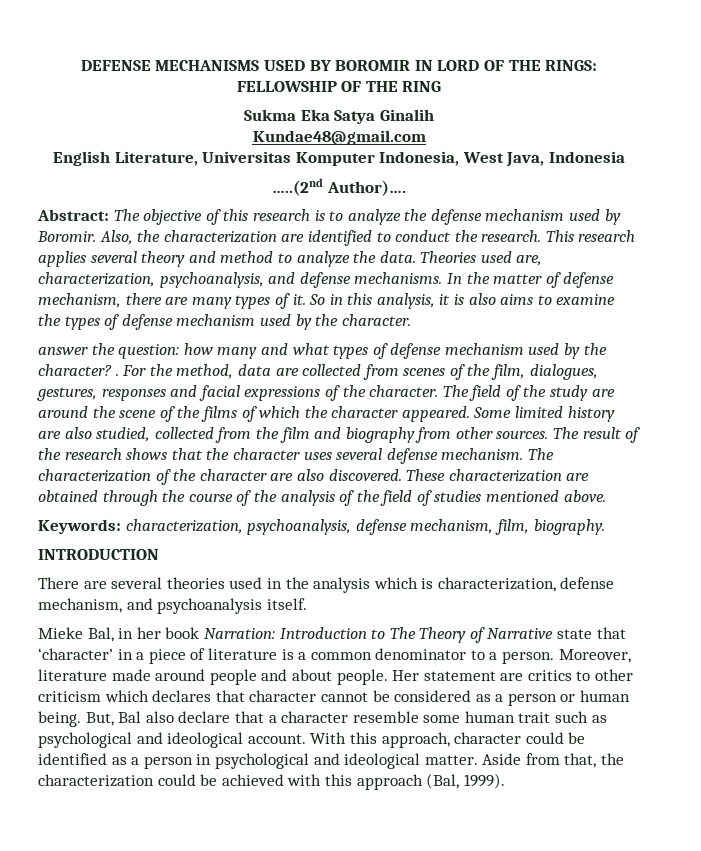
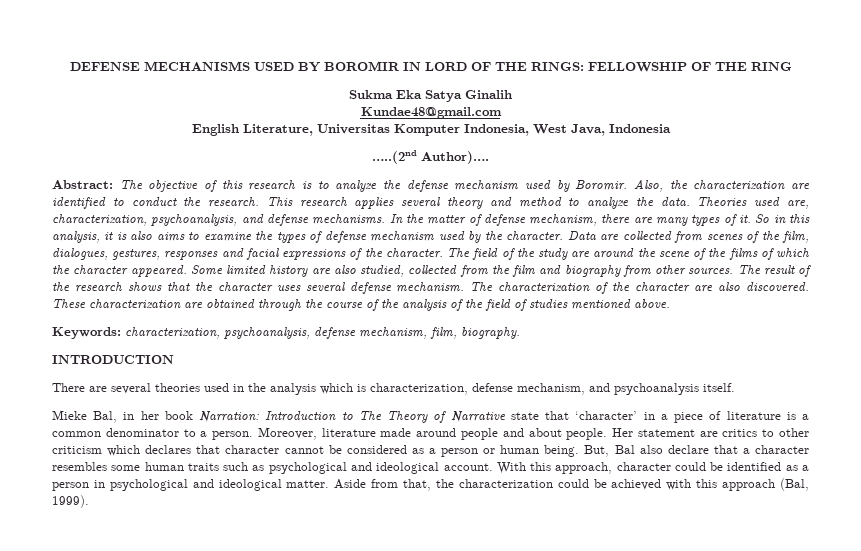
- So in this analysis, it is also aims to examine the types of defense mechanism used by the character.
- answer the question: how many and what types of defense mechanism used by the character? . For the method, data are collected from scenes of the film, dialogues, gestures, responses and facial expressions of the character.
+ So in this analysis, it is also aims to examine the types of defense mechanism used by the character. Data are collected from scenes of the film, dialogues, gestures, responses and facial expressions of the character.
- But, Bal also declare that a character resemble some human trait such as psychological and ideological account.
+ But, Bal also declare that a character resembles some human traits such as psychological and ideological account.

